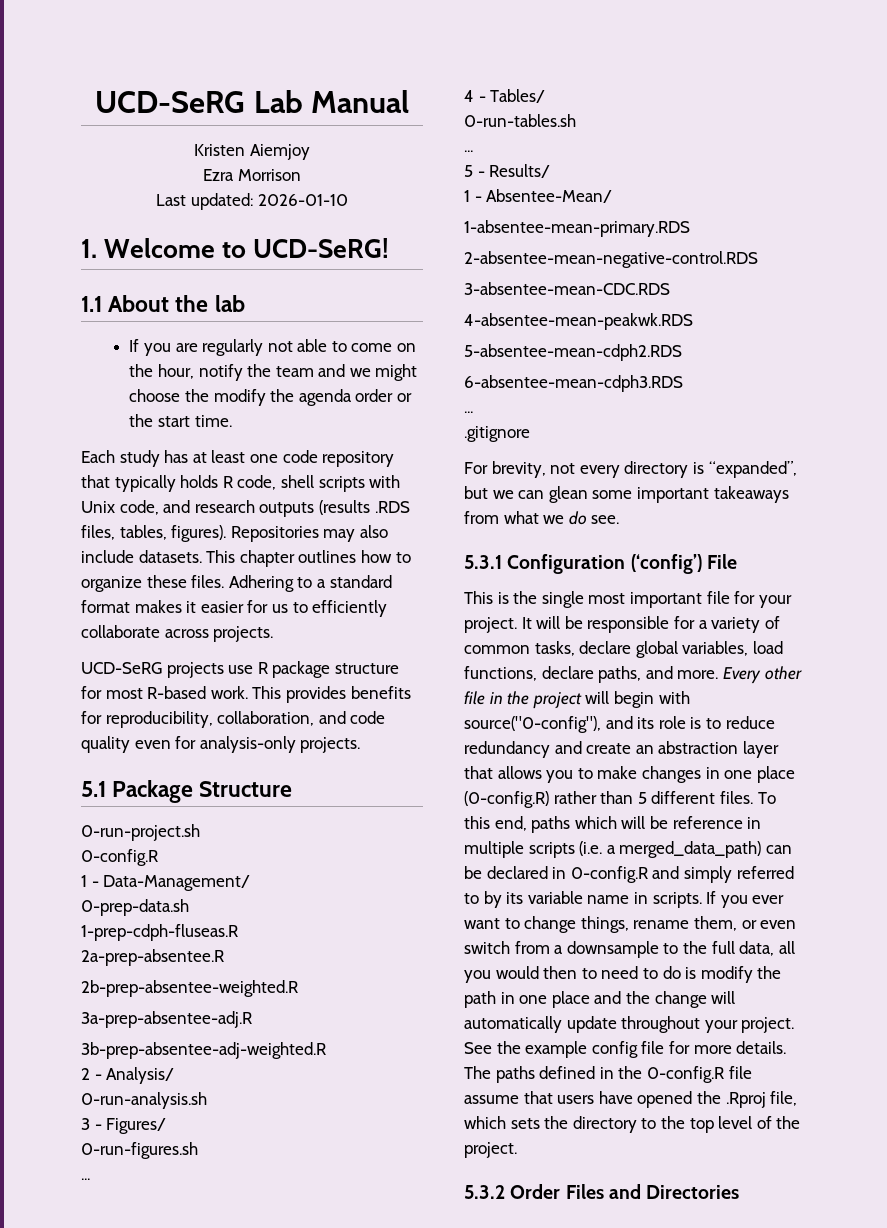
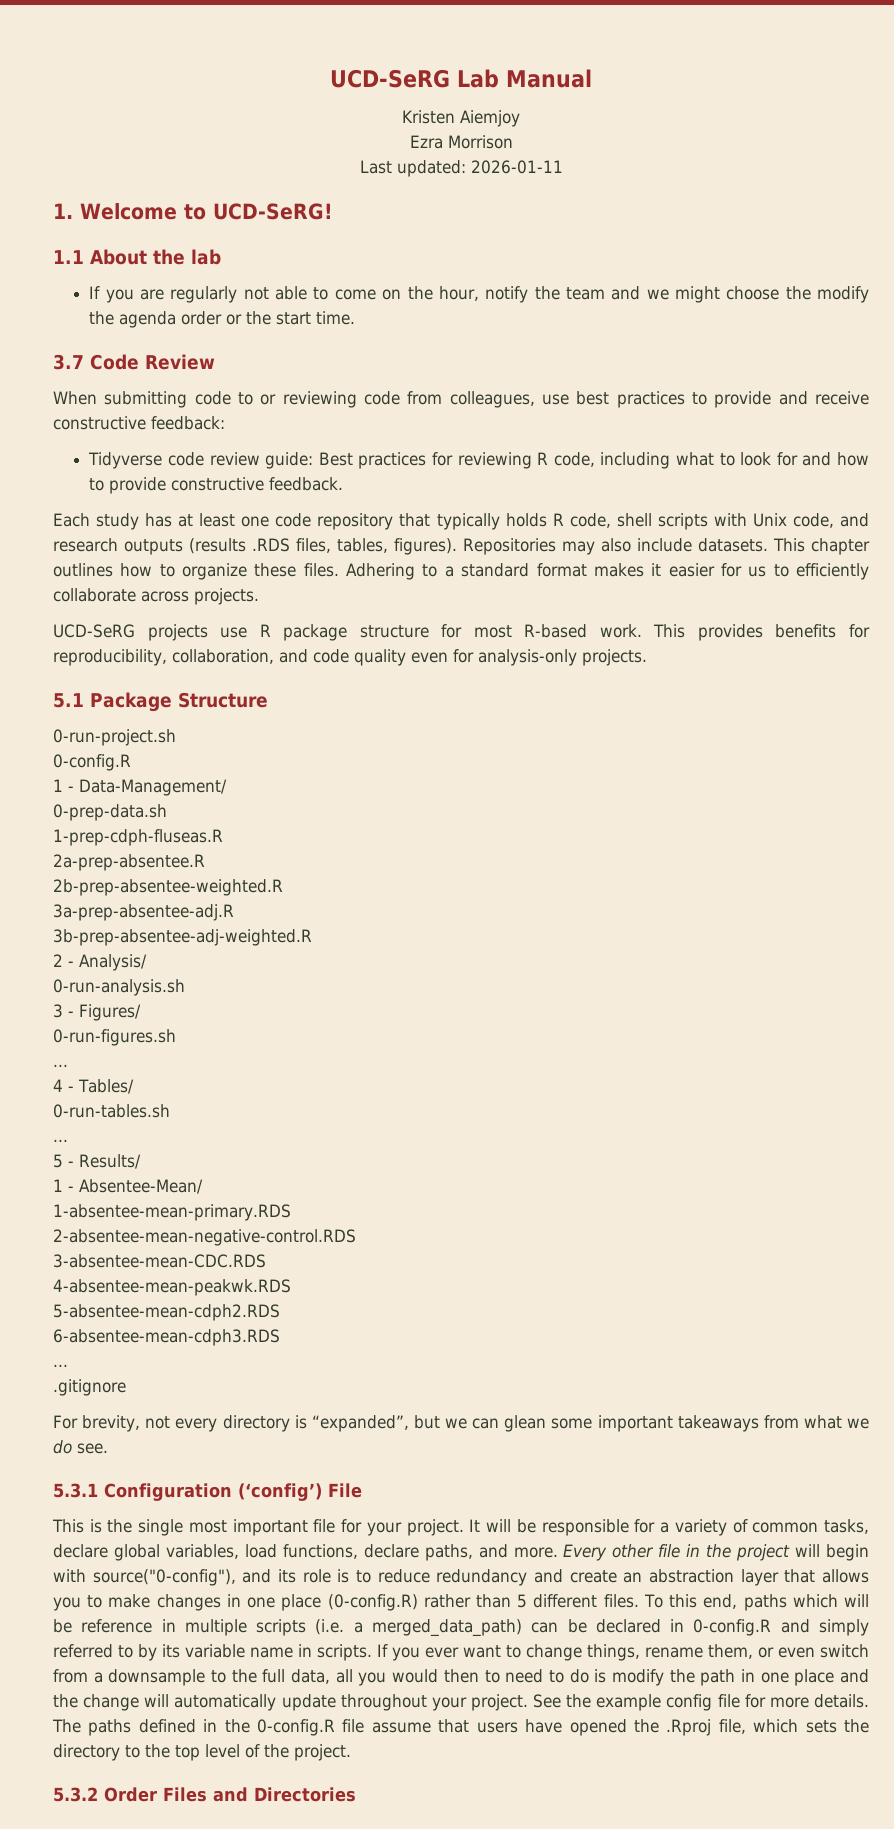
- Last updated: 2026-01-10
+ Last updated: 2026-01-11
+ 3.7 Code Review
+ When submitting code to or reviewing code from colleagues, use best practices to provide and receive constructive feedback:
+ Tidyverse code review guide: Best practices for reviewing R code, including what to look for and how to provide constructive feedback.

